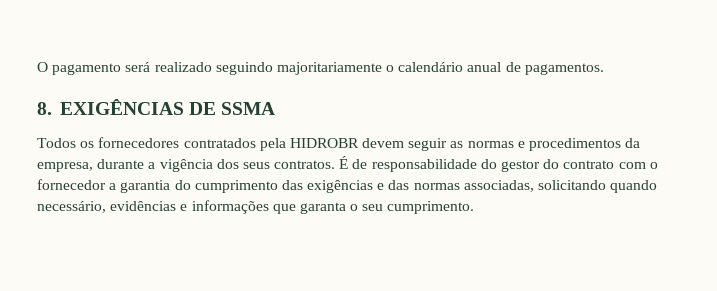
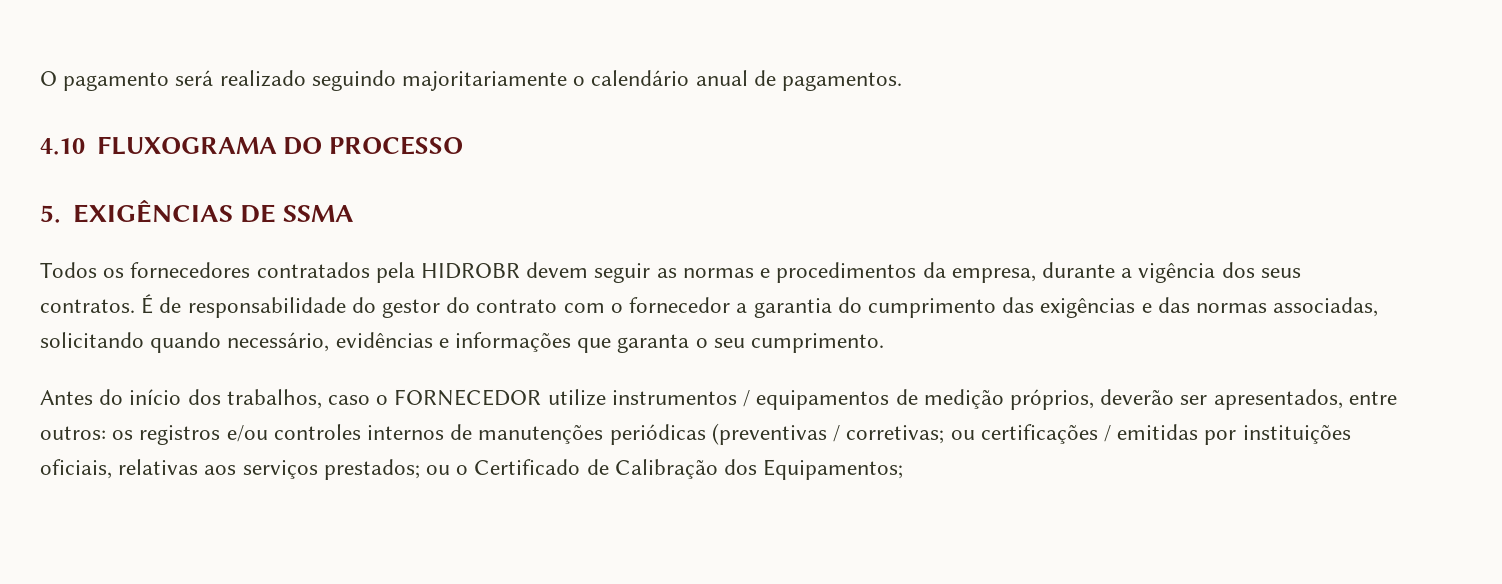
- 8. EXIGÊNCIAS DE SSMA
+ 4.10 FLUXOGRAMA DO PROCESSO
+ 5. EXIGÊNCIAS DE SSMA
+ Antes do início dos trabalhos, caso o FORNECEDOR utilize instrumentos / equipamentos de medição próprios, deverão ser apresentados, entre outros: os registros e/ou controles internos de manutenções periódicas (preventivas / corretivas; ou certificações / emitidas por instituições oficiais, relativas aos serviços prestados; ou o Certificado de Calibração dos Equipamentos;

